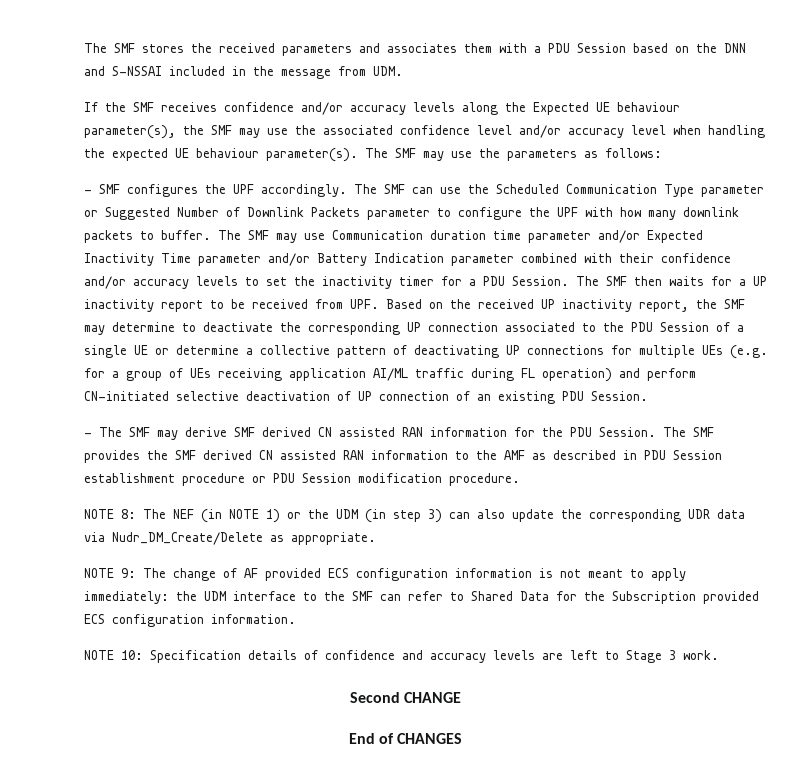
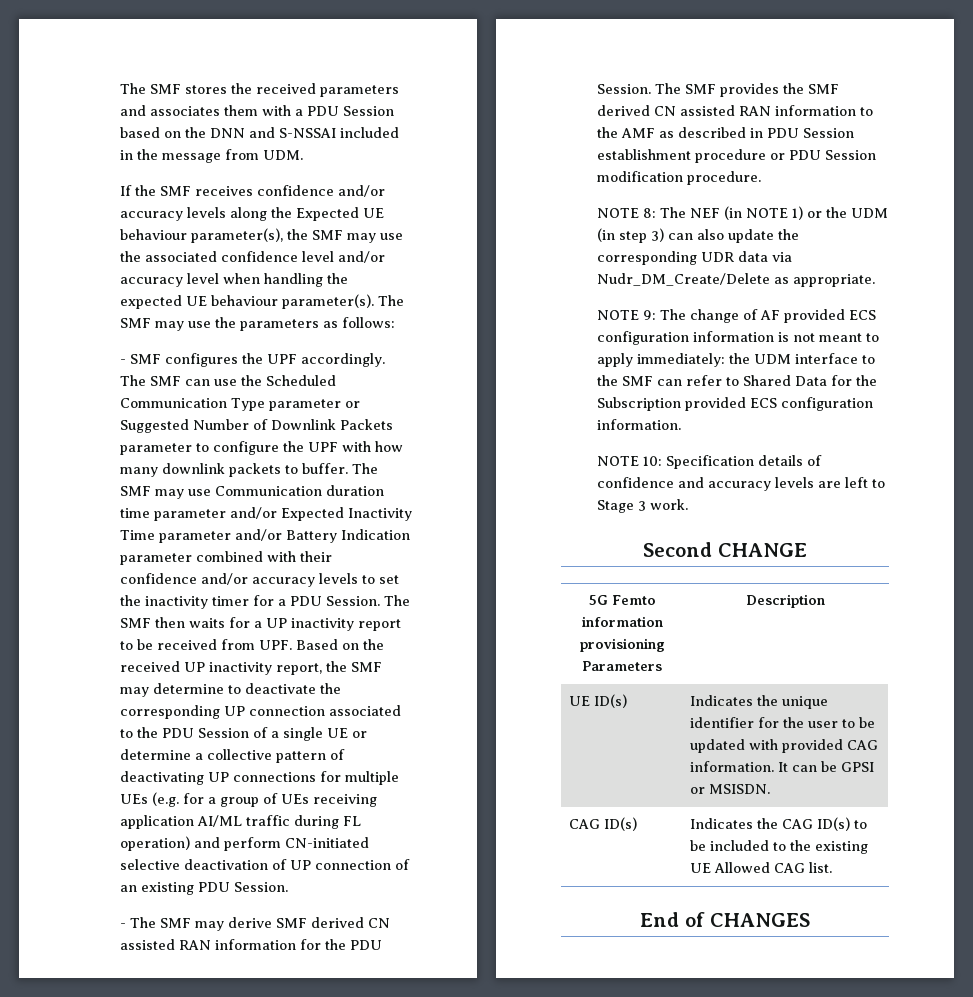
+ 5G Femto information provisioning Parameters | Description
+ UE ID(s) | Indicates the unique identifier for the user to be updated with provided CAG information. It can be GPSI or MSISDN.
+ CAG ID(s) | Indicates the CAG ID(s) to be included to the existing UE Allowed CAG list.

